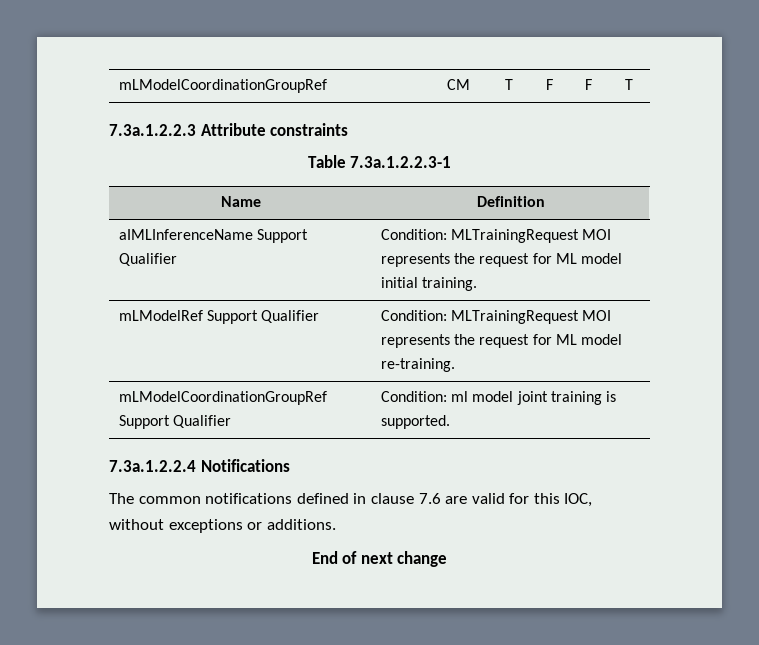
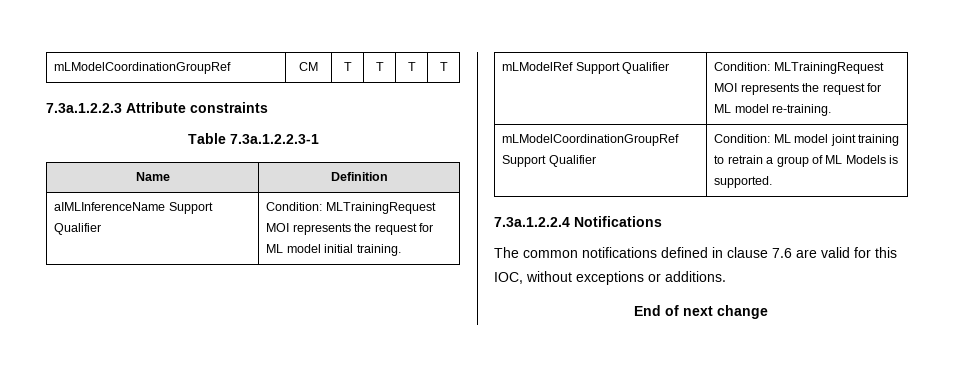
- mLModelCoordinationGroupRef | CM | T | F | F | T
+ mLModelCoordinationGroupRef | CM | T | T | T | T
- mLModelCoordinationGroupRef Support Qualifier | Condition: ml model joint training is supported.
+ mLModelCoordinationGroupRef Support Qualifier | Condition: ML model joint training to retrain a group of ML Models is supported.

